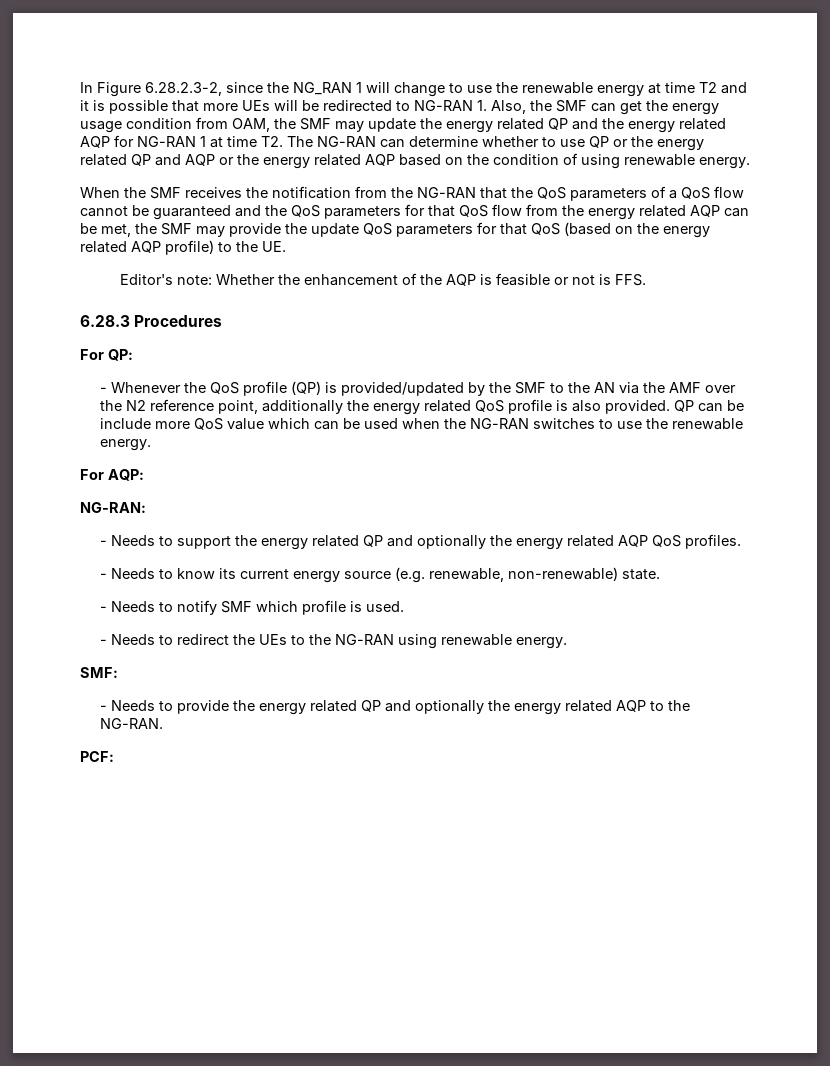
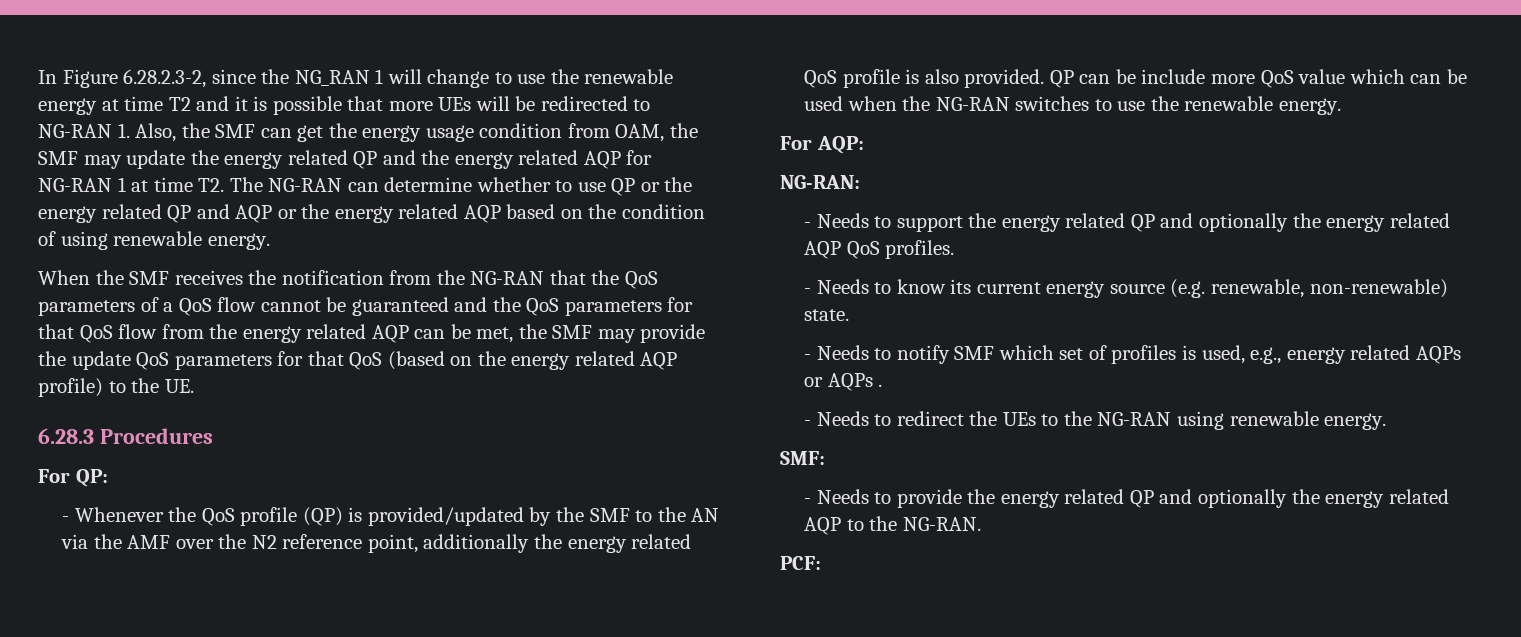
- Editor's note: Whether the enhancement of the AQP is feasible or not is FFS.
- - Needs to notify SMF which profile is used.
+ - Needs to notify SMF which set of profiles is used, e.g., energy related AQPs or AQPs .

